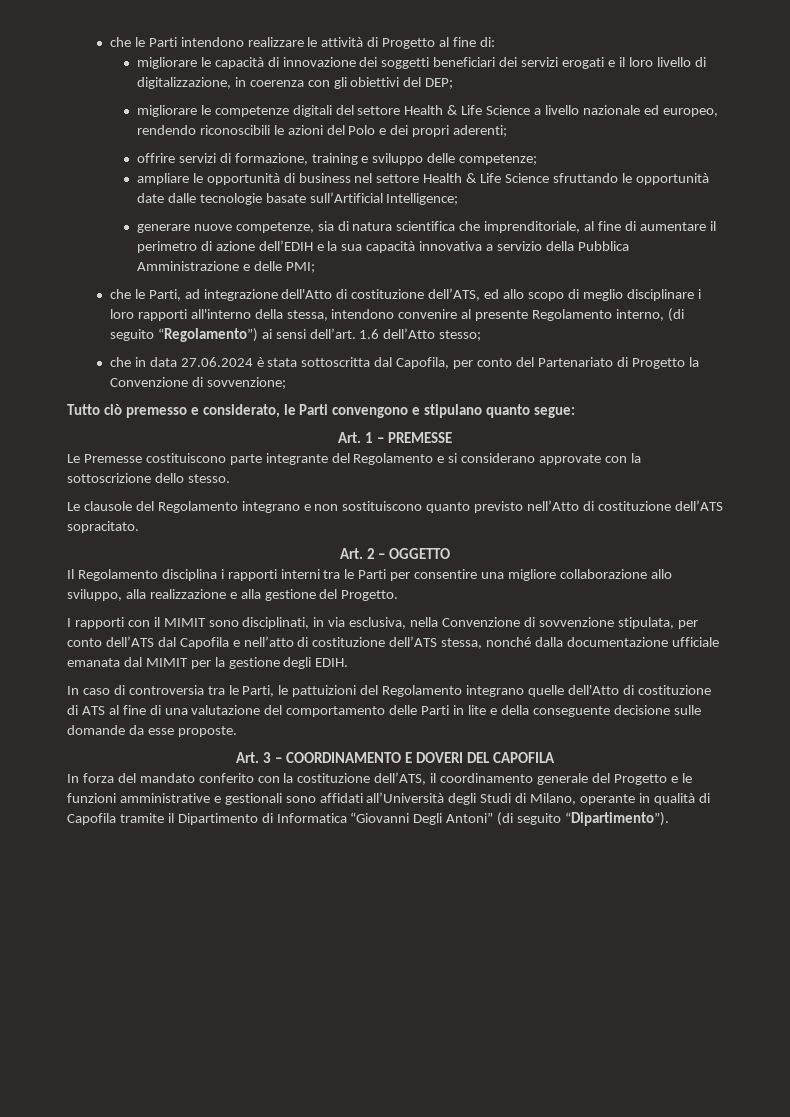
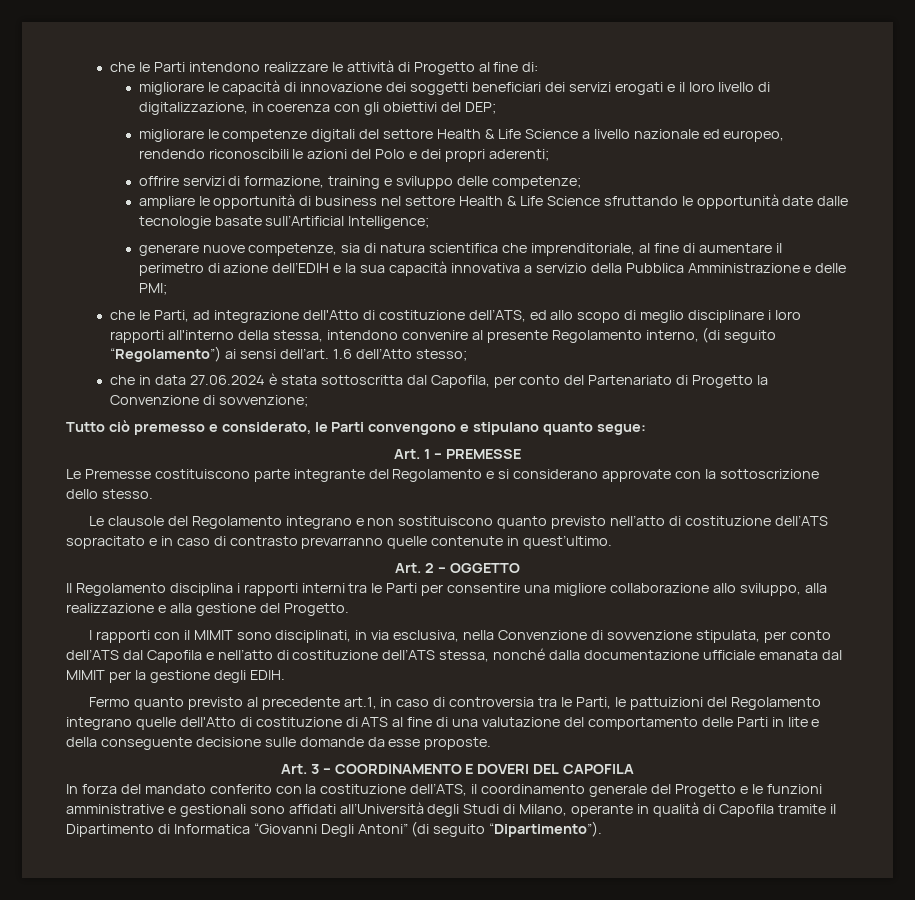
- Le clausole del Regolamento integrano e non sostituiscono quanto previsto nell’Atto di costituzione dell’ATS sopracitato.
+ Le clausole del Regolamento integrano e non sostituiscono quanto previsto nell’atto di costituzione dell’ATS sopracitato e in caso di contrasto prevarranno quelle contenute in quest’ultimo.
- In caso di controversia tra le Parti, le pattuizioni del Regolamento integrano quelle dell'Atto di costituzione di ATS al fine di una valutazione del comportamento delle Parti in lite e della conseguente decisione sulle domande da esse proposte.
+ Fermo quanto previsto al precedente art.1, in caso di controversia tra le Parti, le pattuizioni del Regolamento integrano quelle dell'Atto di costituzione di ATS al fine di una valutazione del comportamento delle Parti in lite e della conseguente decisione sulle domande da esse proposte.

